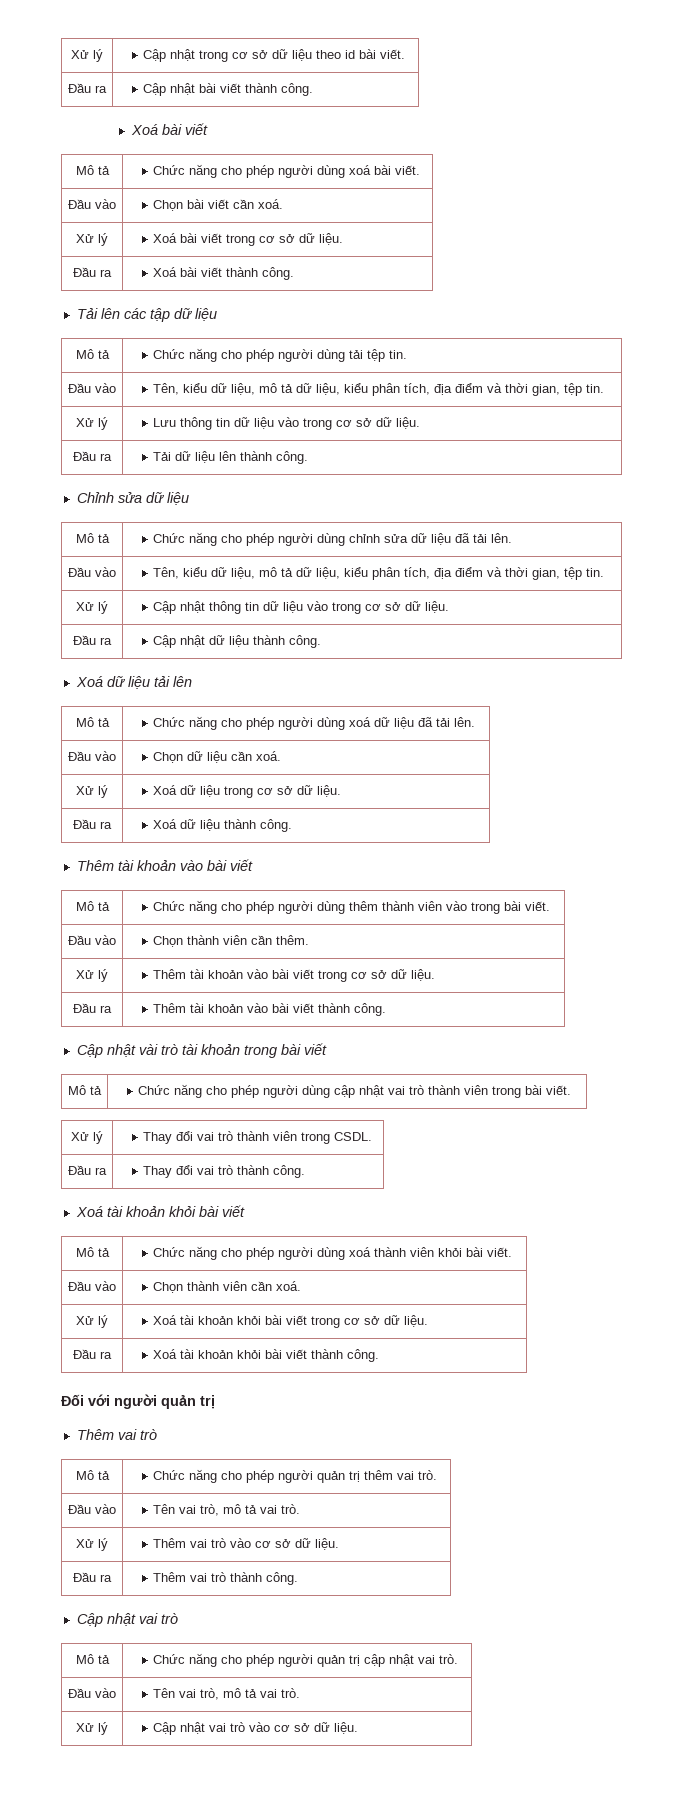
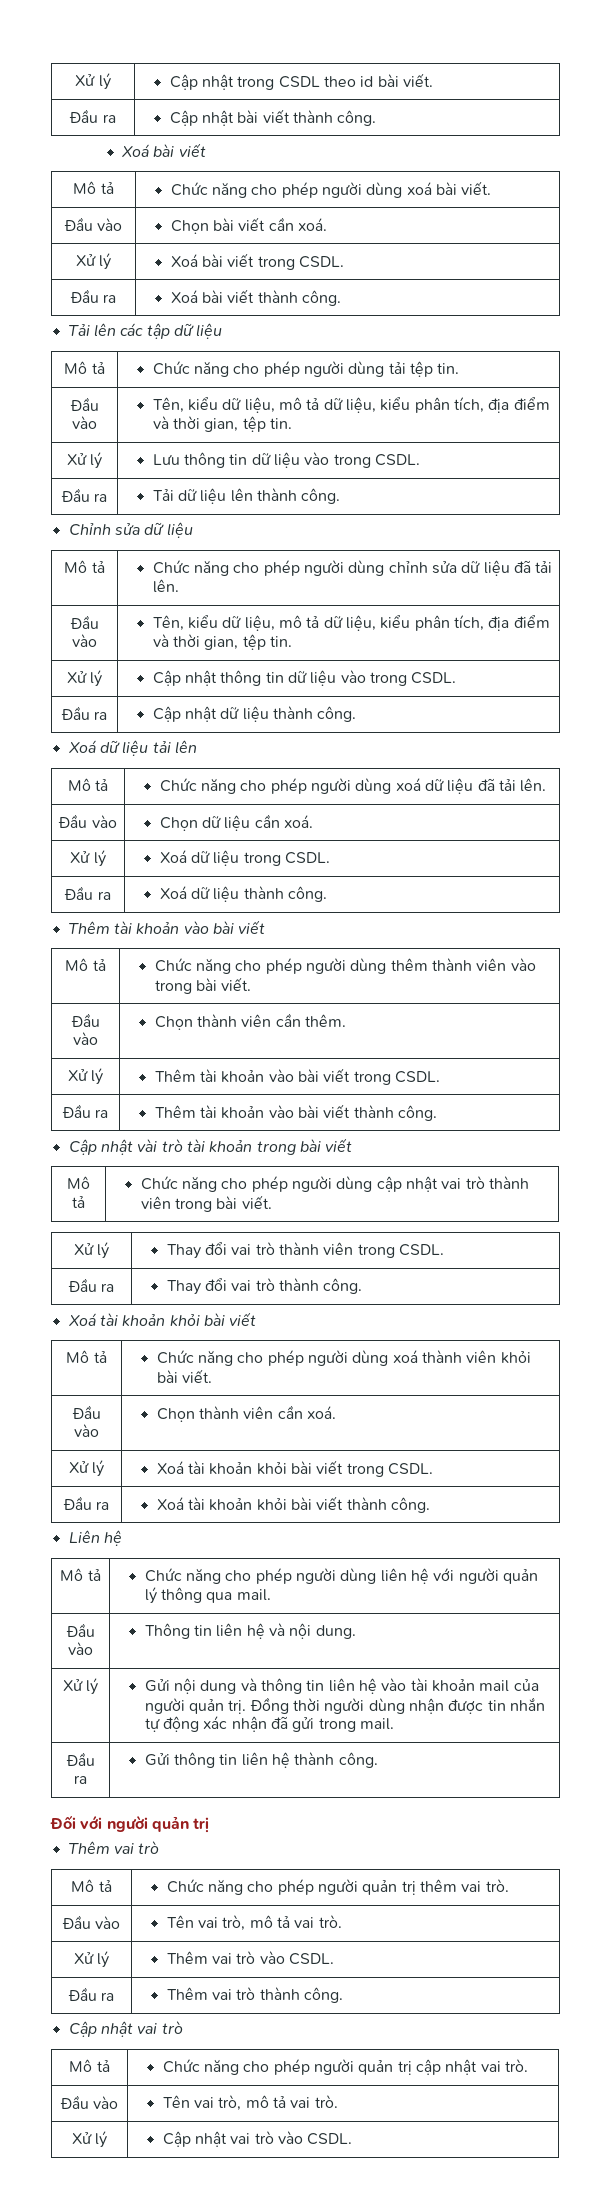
- Xử lý | Cập nhật trong cơ sở dữ liệu theo id bài viết.
+ Xử lý | Cập nhật trong CSDL theo id bài viết.
- Xử lý | Xoá bài viết trong cơ sở dữ liệu.
+ Xử lý | Xoá bài viết trong CSDL.
- Xử lý | Lưu thông tin dữ liệu vào trong cơ sở dữ liệu.
+ Xử lý | Lưu thông tin dữ liệu vào trong CSDL.
- Xử lý | Cập nhật thông tin dữ liệu vào trong cơ sở dữ liệu.
+ Xử lý | Cập nhật thông tin dữ liệu vào trong CSDL.
- Xử lý | Xoá dữ liệu trong cơ sở dữ liệu.
+ Xử lý | Xoá dữ liệu trong CSDL.
- Xử lý | Thêm tài khoản vào bài viết trong cơ sở dữ liệu.
+ Xử lý | Thêm tài khoản vào bài viết trong CSDL.
- Xử lý | Xoá tài khoản khỏi bài viết trong cơ sở dữ liệu.
+ Xử lý | Xoá tài khoản khỏi bài viết trong CSDL.
+ Liên hệ
+ Mô tả | Chức năng cho phép người dùng liên hệ với người quản lý thông qua mail.
+ Đầu vào | Thông tin liên hệ và nội dung.
+ Xử lý | Gửi nội dung và thông tin liên hệ vào tài khoản mail của người quản trị. Đồng thời người dùng nhận được tin nhắn tự động xác nhận đã gửi trong mail.
+ Đầu ra | Gửi thông tin liên hệ thành công.
- Xử lý | Thêm vai trò vào cơ sở dữ liệu.
+ Xử lý | Thêm vai trò vào CSDL.
- Xử lý | Cập nhật vai trò vào cơ sở dữ liệu.
+ Xử lý | Cập nhật vai trò vào CSDL.

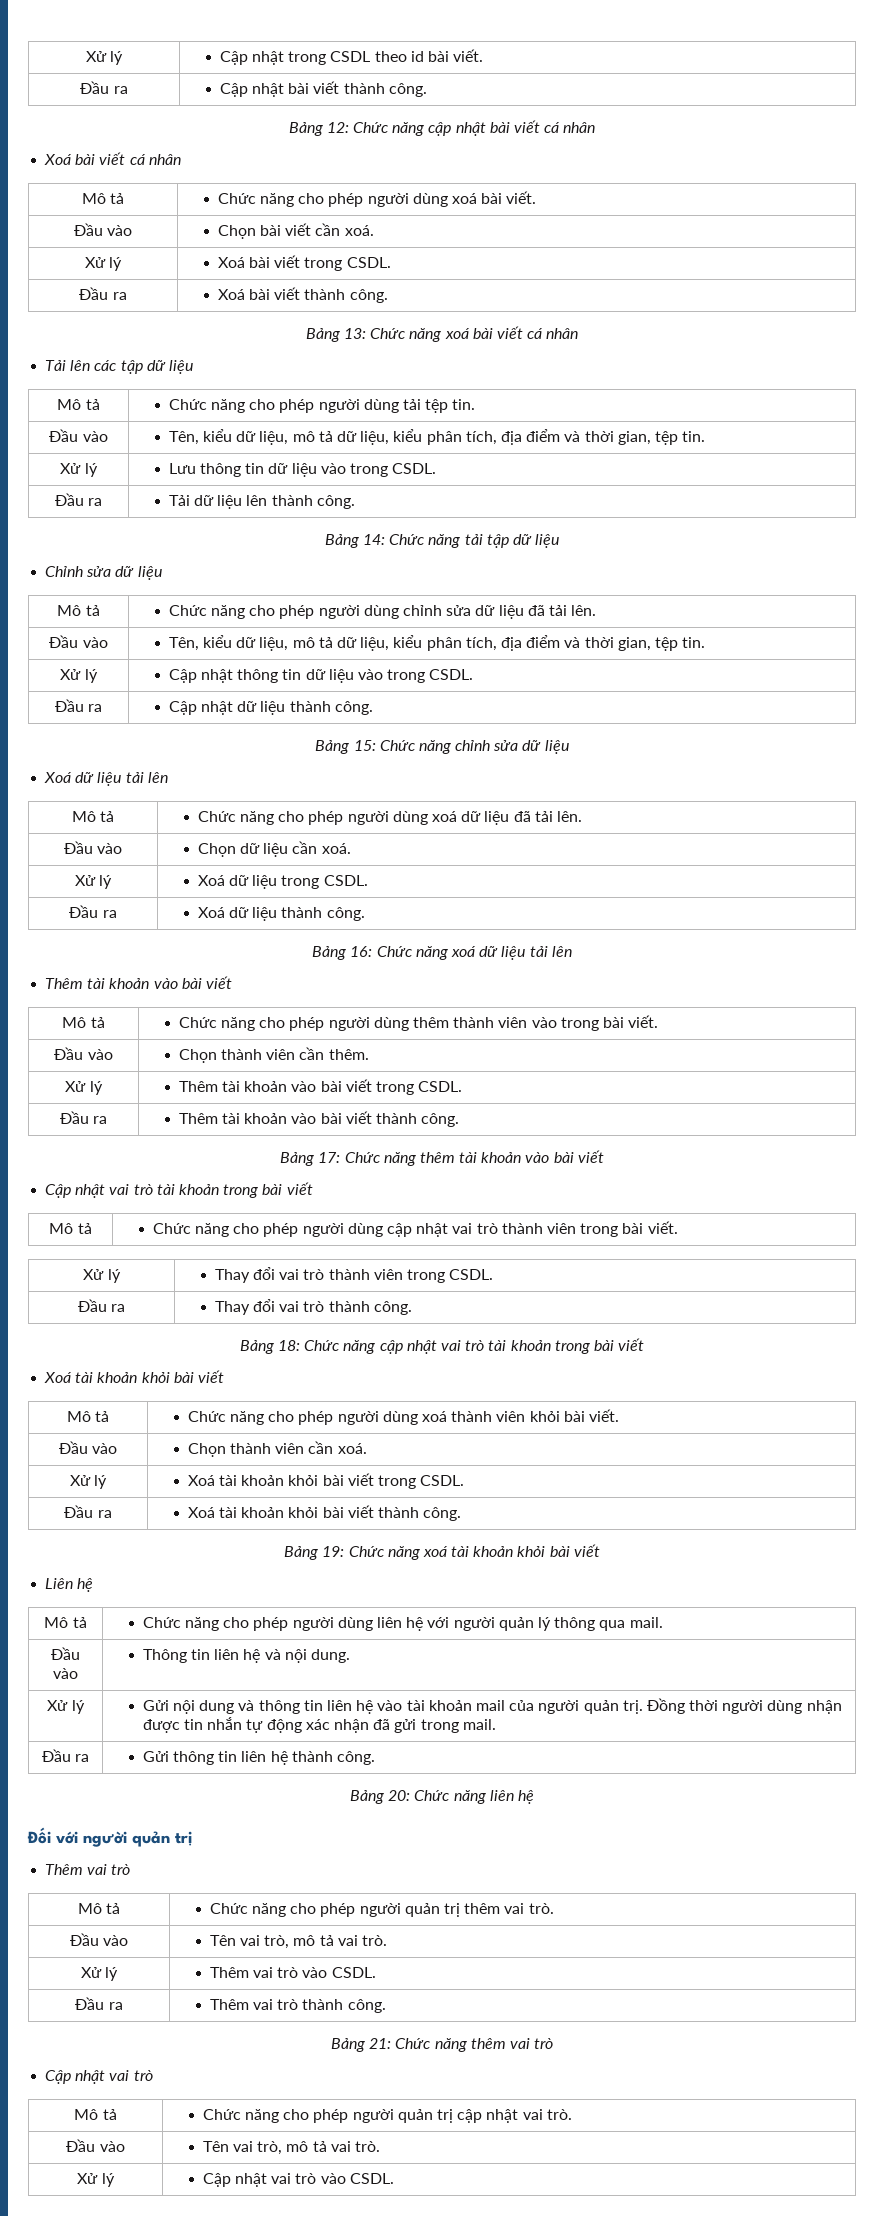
  Đầu ra | Cập nhật bài viết thành công.
- Xoá bài viết
+ Bảng 12: Chức năng cập nhật bài viết cá nhân
+ Xoá bài viết cá nhân
+ Bảng 13: Chức năng xoá bài viết cá nhân
+ Bảng 14: Chức năng tải tập dữ liệu
+ Bảng 15: Chức năng chỉnh sửa dữ liệu
+ Bảng 16: Chức năng xoá dữ liệu tải lên
- Cập nhật vài trò tài khoản trong bài viết
+ Bảng 17: Chức năng thêm tài khoản vào bài viết
+ Cập nhật vai trò tài khoản trong bài viết
+ Bảng 18: Chức năng cập nhật vai trò tài khoản trong bài viết
+ Bảng 19: Chức năng xoá tài khoản khỏi bài viết
+ Bảng 20: Chức năng liên hệ
+ Bảng 21: Chức năng thêm vai trò

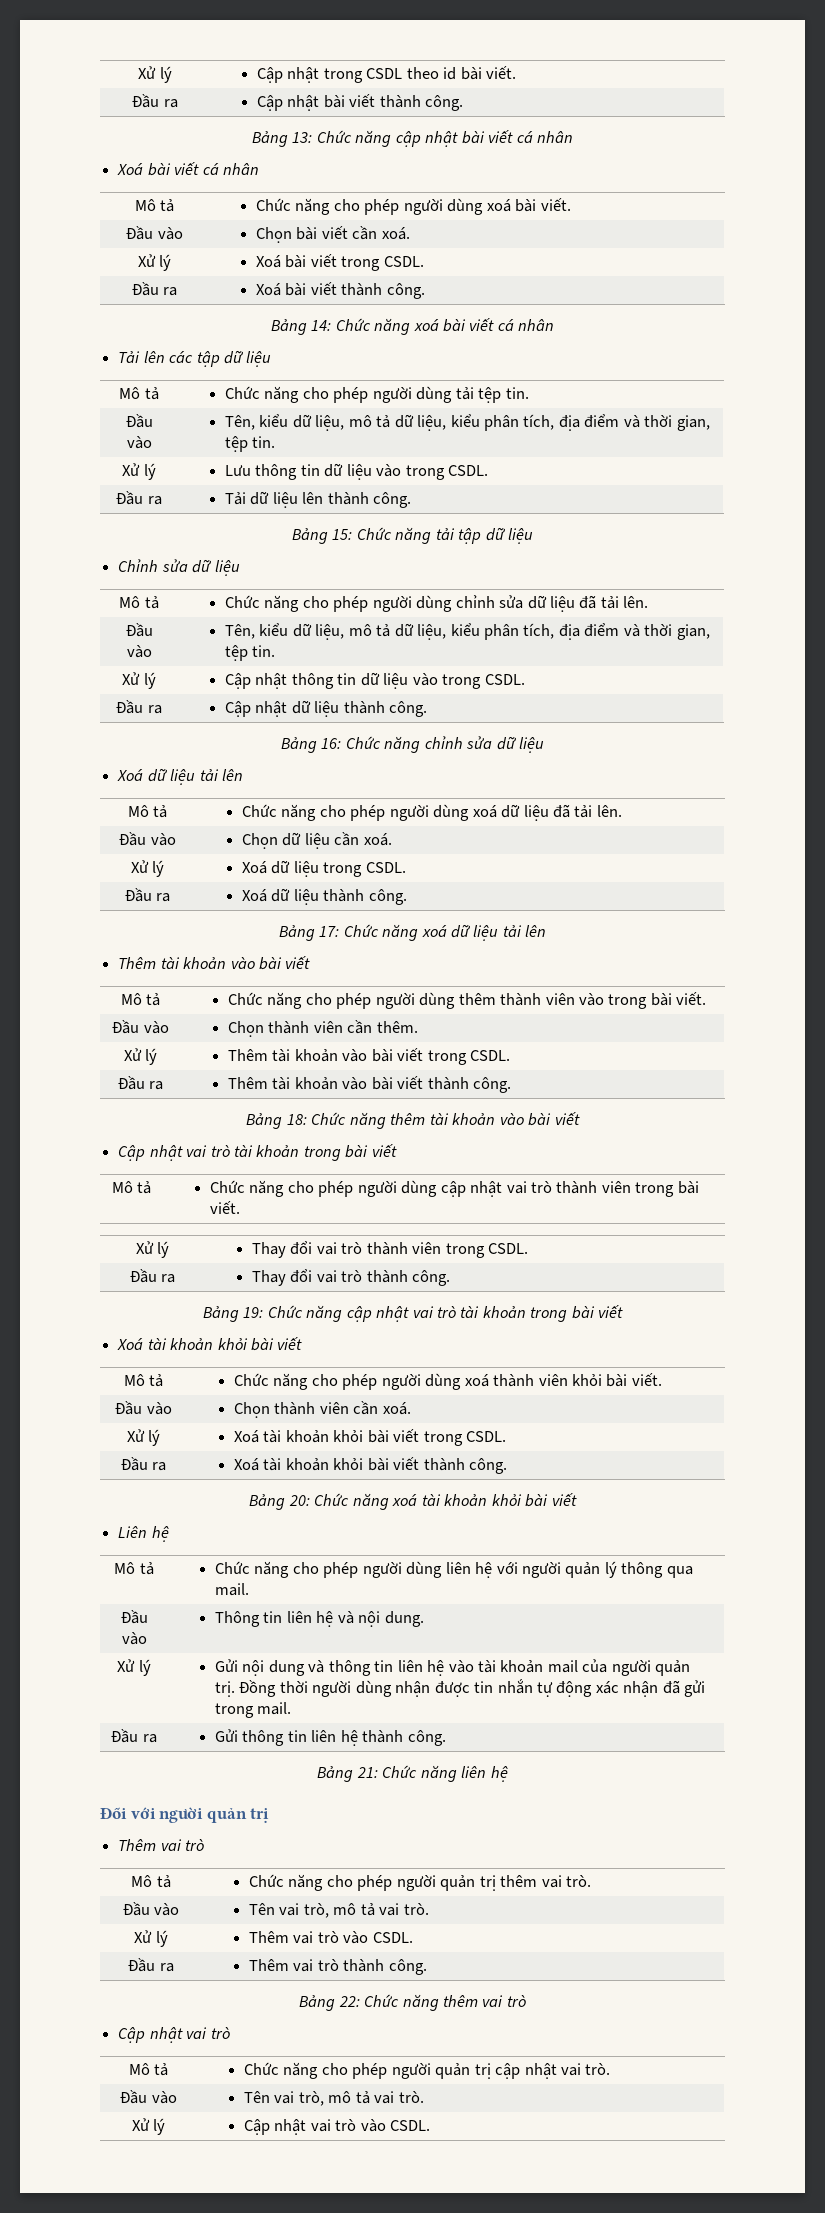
- Bảng 12: Chức năng cập nhật bài viết cá nhân
+ Bảng 13: Chức năng cập nhật bài viết cá nhân
- Bảng 13: Chức năng xoá bài viết cá nhân
+ Bảng 14: Chức năng xoá bài viết cá nhân
- Bảng 14: Chức năng tải tập dữ liệu
+ Bảng 15: Chức năng tải tập dữ liệu
- Bảng 15: Chức năng chỉnh sửa dữ liệu
+ Bảng 16: Chức năng chỉnh sửa dữ liệu
- Bảng 16: Chức năng xoá dữ liệu tải lên
+ Bảng 17: Chức năng xoá dữ liệu tải lên
- Bảng 17: Chức năng thêm tài khoản vào bài viết
+ Bảng 18: Chức năng thêm tài khoản vào bài viết
- Bảng 18: Chức năng cập nhật vai trò tài khoản trong bài viết
+ Bảng 19: Chức năng cập nhật vai trò tài khoản trong bài viết
- Bảng 19: Chức năng xoá tài khoản khỏi bài viết
+ Bảng 20: Chức năng xoá tài khoản khỏi bài viết
- Bảng 20: Chức năng liên hệ
+ Bảng 21: Chức năng liên hệ
- Bảng 21: Chức năng thêm vai trò
+ Bảng 22: Chức năng thêm vai trò

